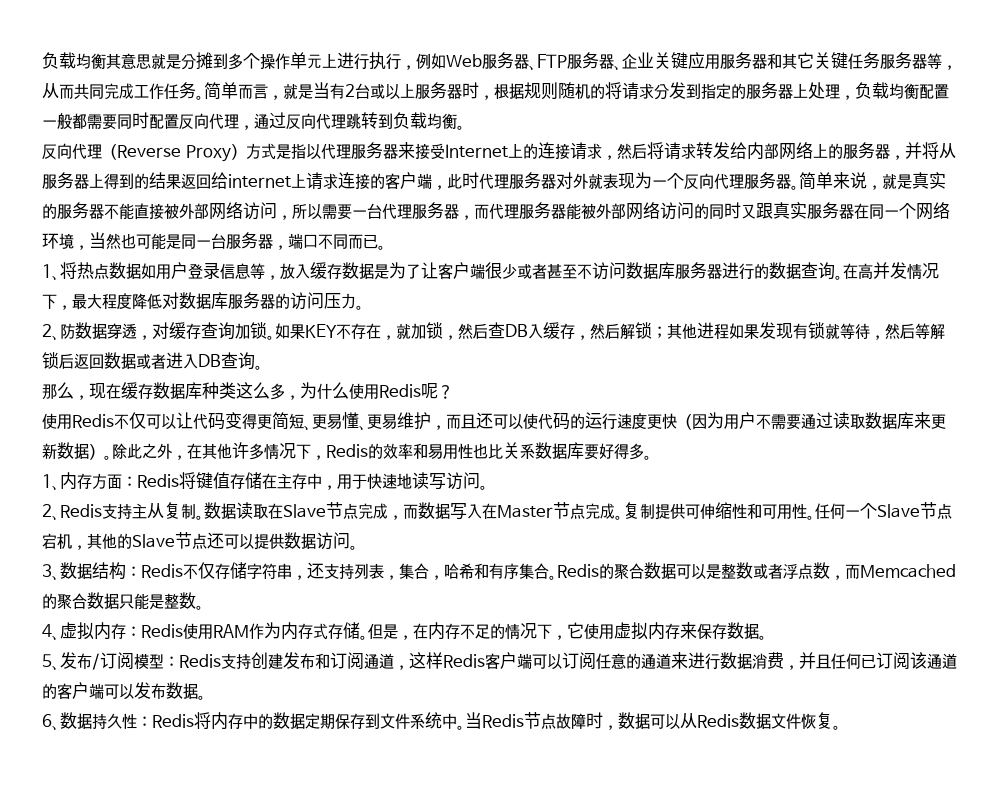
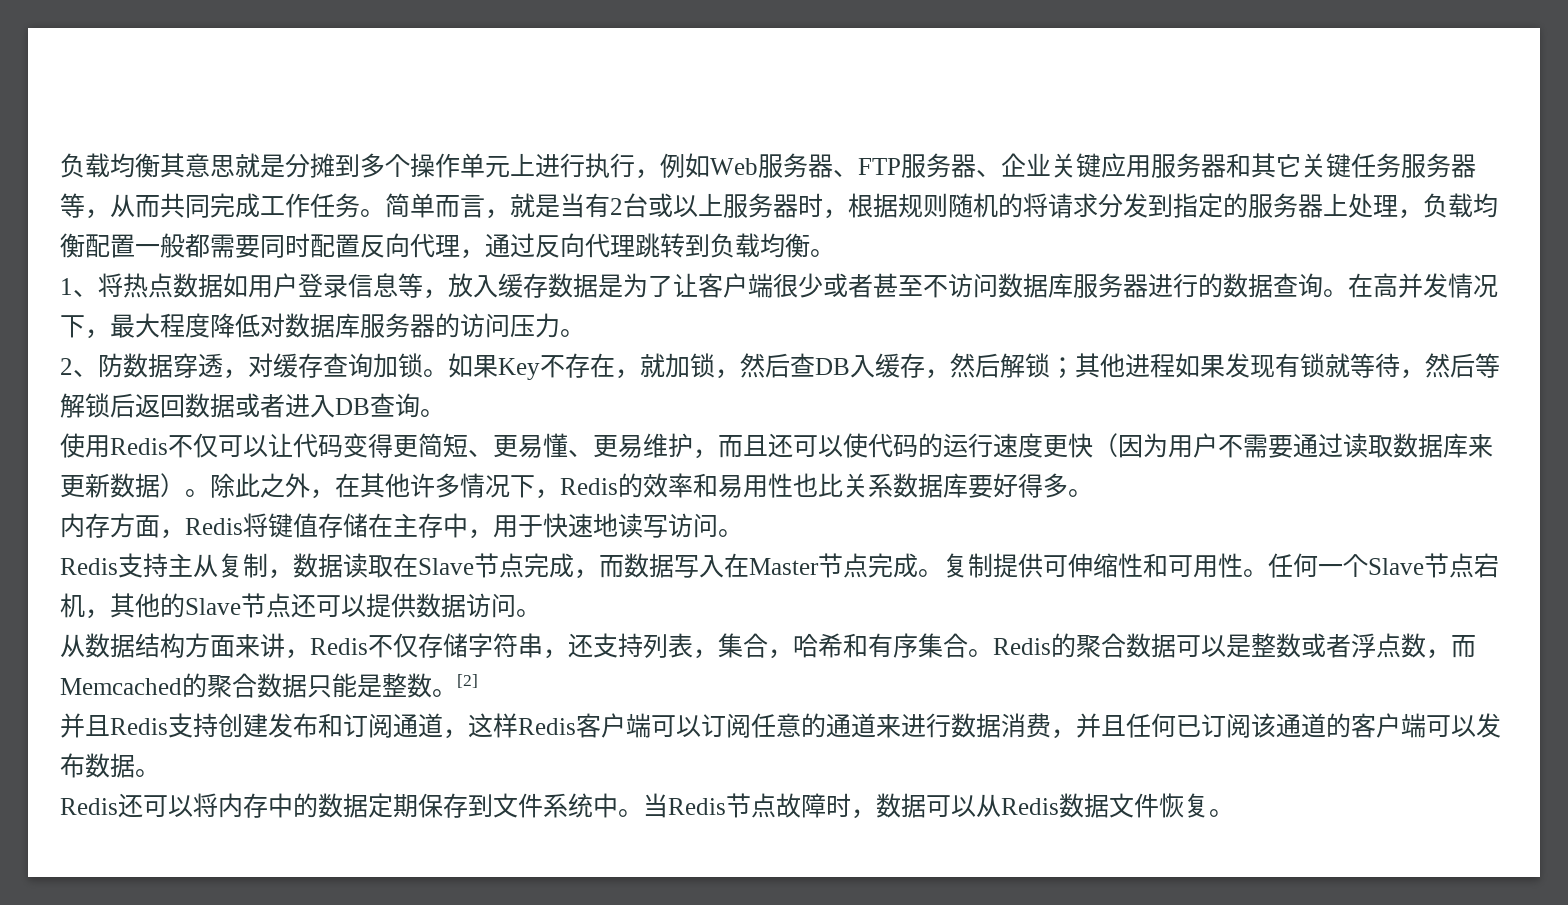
- 反向代理（Reverse Proxy）方式是指以代理服务器来接受Internet上的连接请求，然后将请求转发给内部网络上的服务器，并将从服务器上得到的结果返回给internet上请求连接的客户端，此时代理服务器对外就表现为一个反向代理服务器。简单来说，就是真实的服务器不能直接被外部网络访问，所以需要一台代理服务器，而代理服务器能被外部网络访问的同时又跟真实服务器在同一个网络环境，当然也可能是同一台服务器，端口不同而已。
- 如果KEY不存在，就加锁，然后查DB入缓存，然后解锁；其他进程如果发现有锁就等待，然后等解锁后返回数据或者进入DB查询。
+ 如果Key不存在，就加锁，然后查DB入缓存，然后解锁；其他进程如果发现有锁就等待，然后等解锁后返回数据或者进入DB查询。
- 那么，现在缓存数据库种类这么多，为什么使用Redis呢？
- 1、内存方面：Redis将键值存储在主存中，用于快速地读写访问。
+ 内存方面，Redis将键值存储在主存中，用于快速地读写访问。
- 2、Redis支持主从复制。数据读取在Slave节点完成，而数据写入在Master节点完成。
+ Redis支持主从复制，数据读取在Slave节点完成，而数据写入在Master节点完成。
- 3、数据结构：Redis不仅存储字符串，还支持列表，集合，哈希和有序集合。
+ 从数据结构方面来讲，Redis不仅存储字符串，还支持列表，集合，哈希和有序集合。
- Redis的聚合数据可以是整数或者浮点数，而Memcached的聚合数据只能是整数。
- 4、虚拟内存：Redis使用RAM作为内存式存储。但是，在内存不足的情况下，它使用虚拟内存来保存数据。
- 5、发布/订阅模型：Redis支持创建发布和订阅通道，这样Redis客户端可以订阅任意的通道来进行数据消费，并且任何已订阅该通道的客户端可以发布数据。
+ Redis的聚合数据可以是整数或者浮点数，而Memcached的聚合数据只能是整数。[2]
+ 并且Redis支持创建发布和订阅通道，这样Redis客户端可以订阅任意的通道来进行数据消费，并且任何已订阅该通道的客户端可以发布数据。
- 6、数据持久性：Redis将内存中的数据定期保存到文件系统中。
+ Redis还可以将内存中的数据定期保存到文件系统中。

